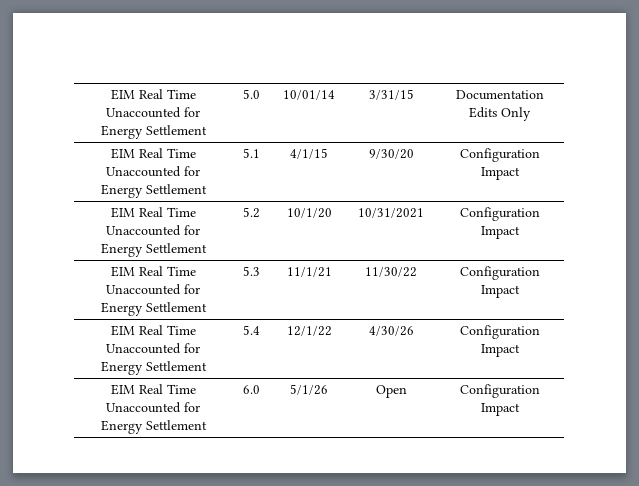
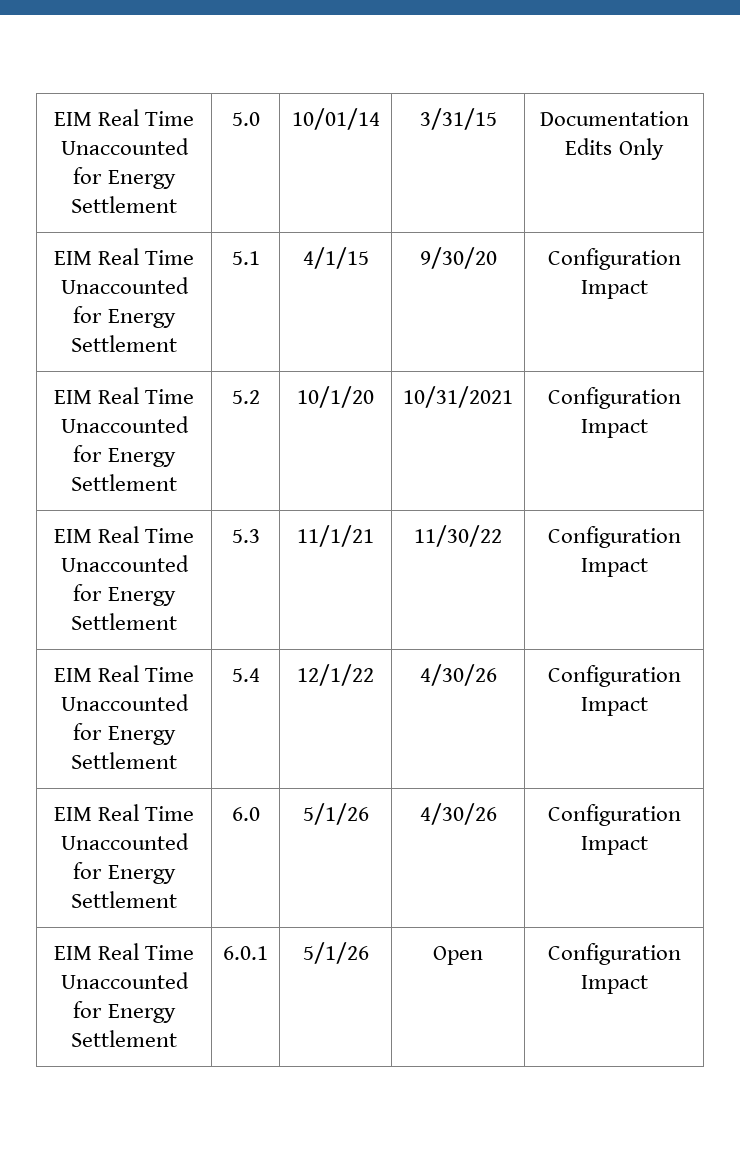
- EIM Real Time Unaccounted for Energy Settlement | 6.0 | 5/1/26 | Open | Configuration Impact
+ EIM Real Time Unaccounted for Energy Settlement | 6.0 | 5/1/26 | 4/30/26 | Configuration Impact
+ EIM Real Time Unaccounted for Energy Settlement | 6.0.1 | 5/1/26 | Open | Configuration Impact

